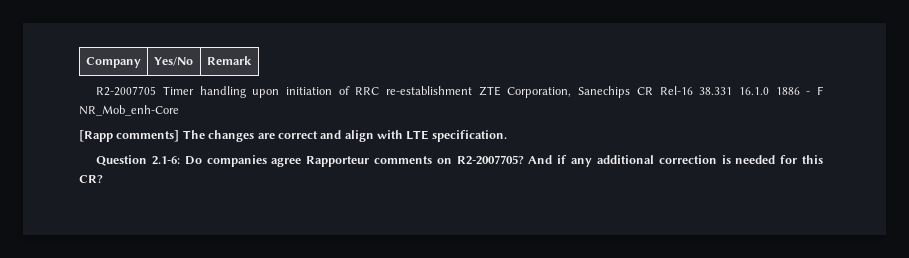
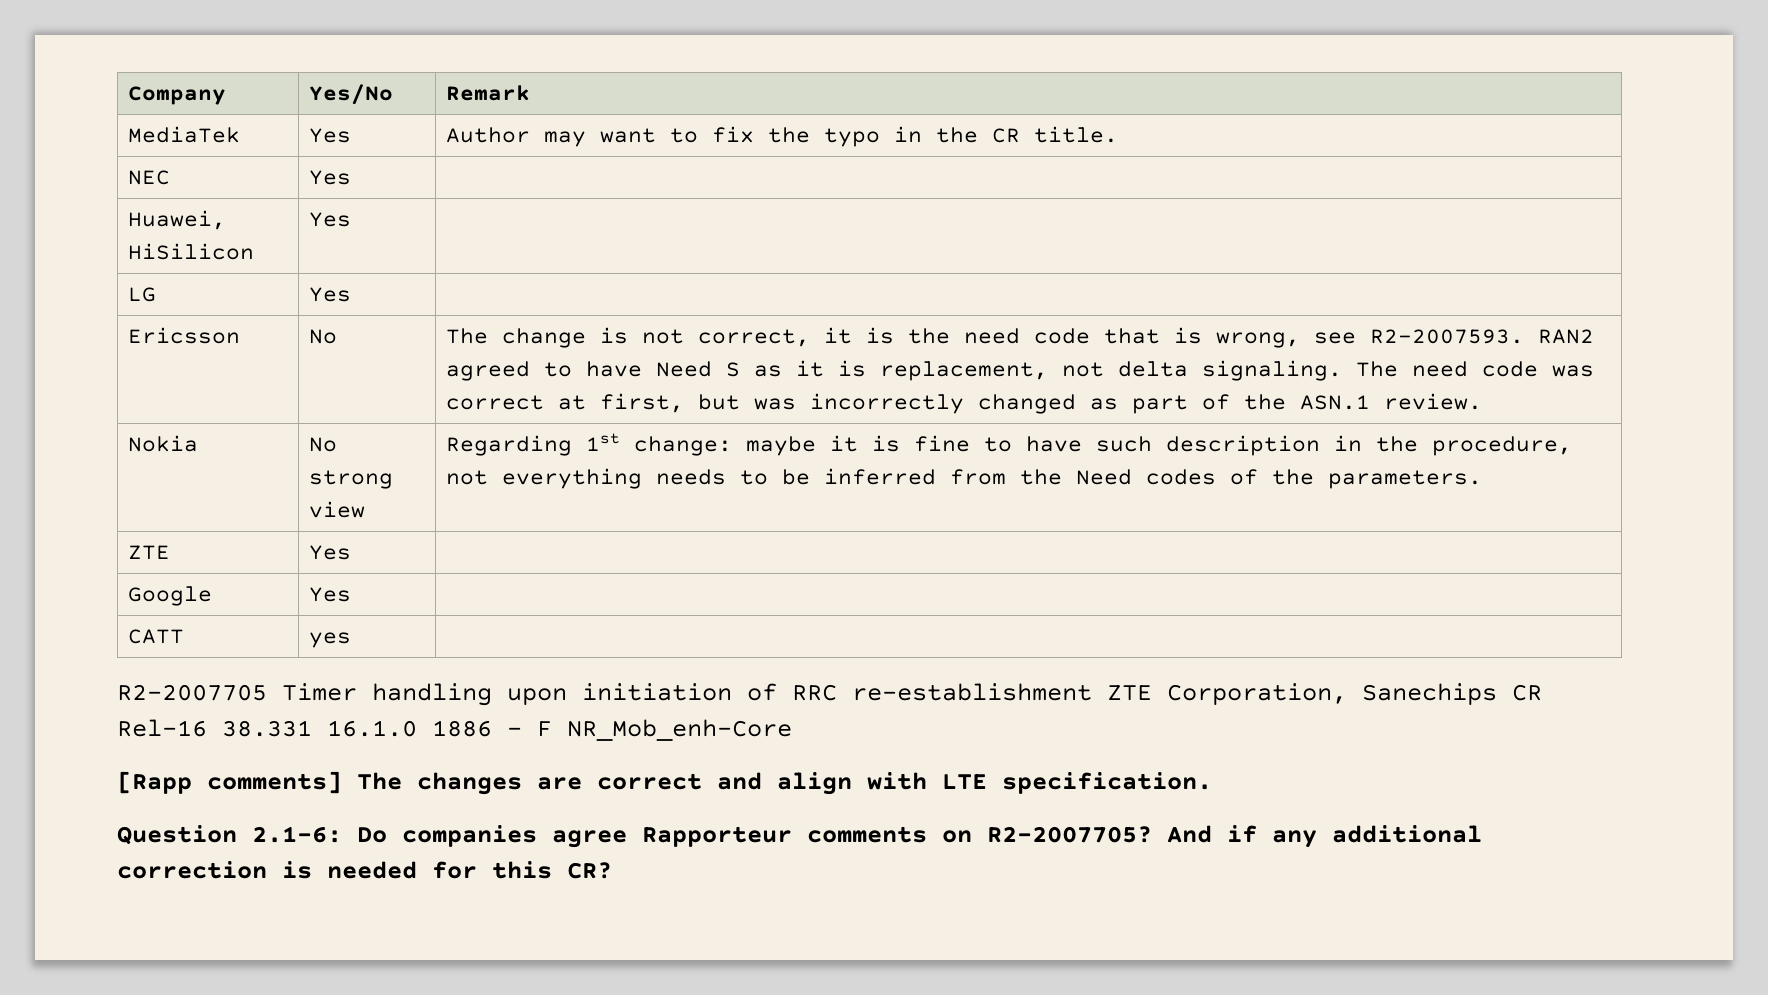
+ MediaTek | Yes | Author may want to fix the typo in the CR title.
+ NEC | Yes |
+ Huawei, HiSilicon | Yes |
+ LG | Yes |
+ Ericsson | No | The change is not correct, it is the need code that is wrong, see R2-2007593. RAN2 agreed to have Need S as it is replacement, not delta signaling. The need code was correct at first, but was incorrectly changed as part of the ASN.1 review.
+ Nokia | No strong view | Regarding 1st change: maybe it is fine to have such description in the procedure, not everything needs to be inferred from the Need codes of the parameters.
+ ZTE | Yes |
+ Google | Yes |
+ CATT | yes |

